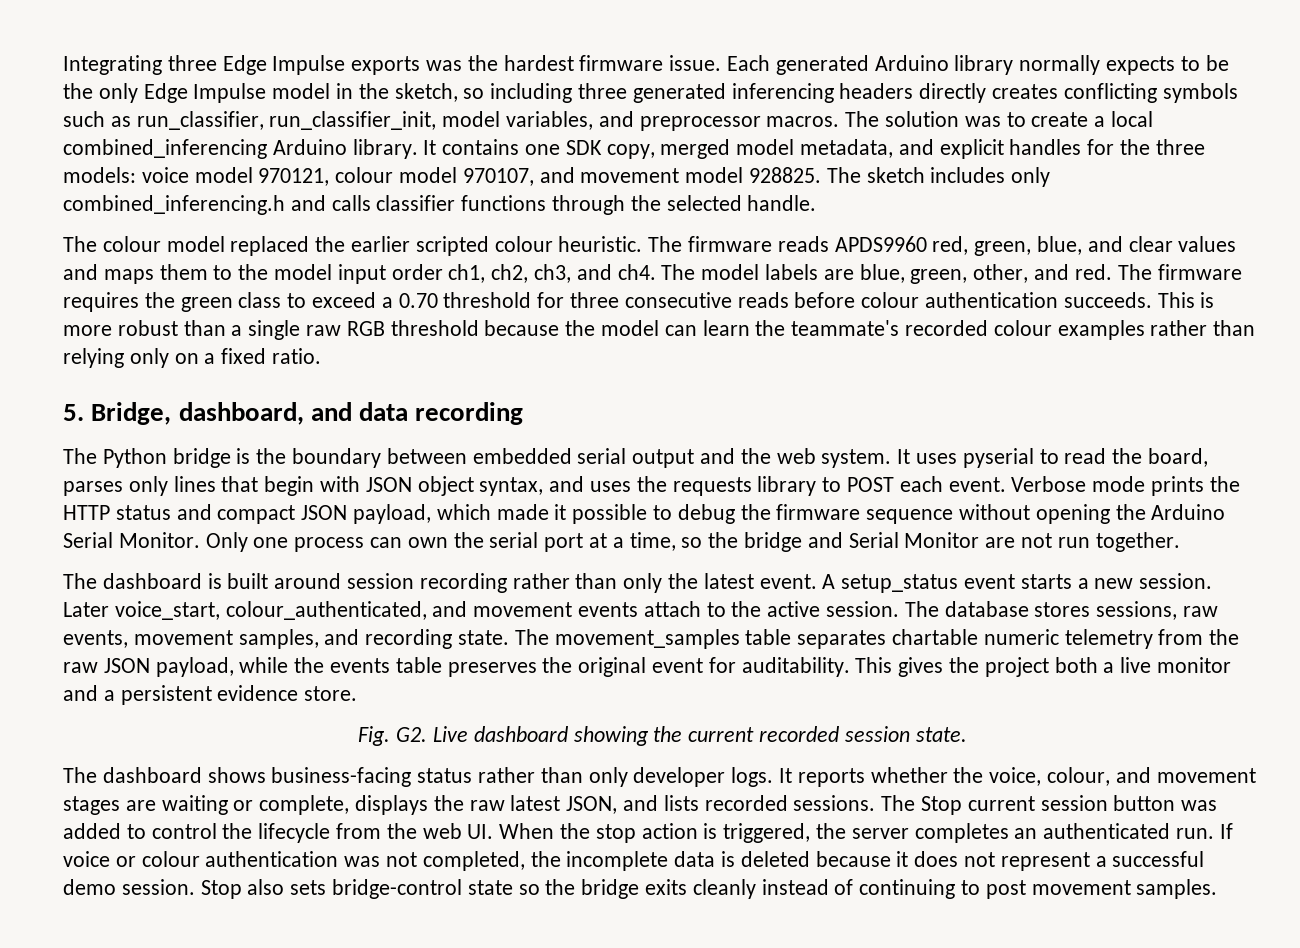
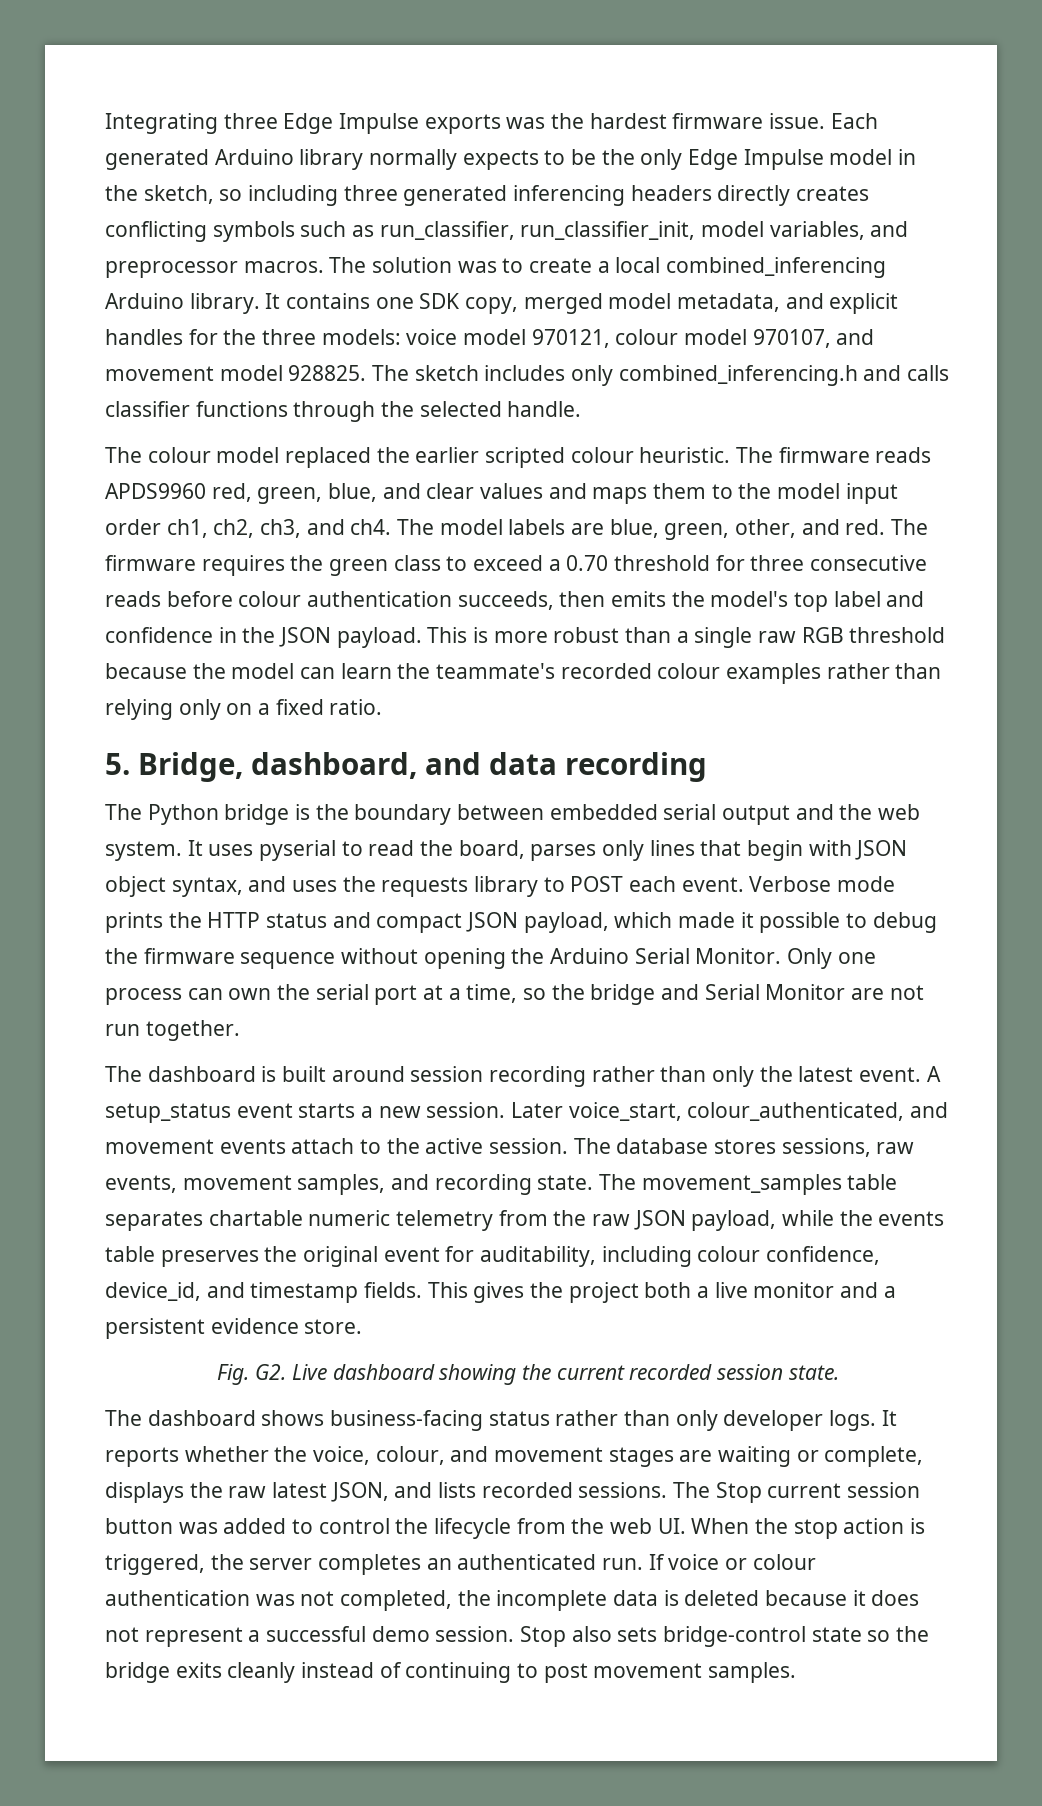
- The firmware requires the green class to exceed a 0.70 threshold for three consecutive reads before colour authentication succeeds.
+ The firmware requires the green class to exceed a 0.70 threshold for three consecutive reads before colour authentication succeeds, then emits the model's top label and confidence in the JSON payload.
- The movement_samples table separates chartable numeric telemetry from the raw JSON payload, while the events table preserves the original event for auditability.
+ The movement_samples table separates chartable numeric telemetry from the raw JSON payload, while the events table preserves the original event for auditability, including colour confidence, device_id, and timestamp fields.

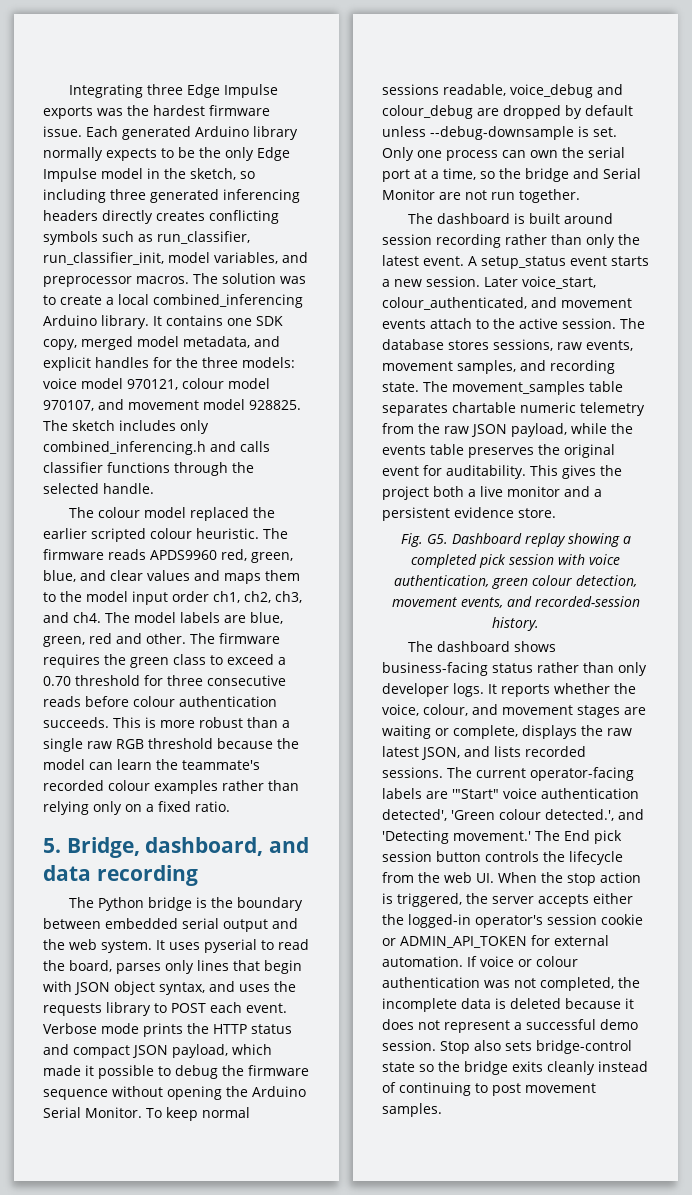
- The model labels are blue, green, other, and red.
+ The model labels are blue, green, red and other.
- The firmware requires the green class to exceed a 0.70 threshold for three consecutive reads before colour authentication succeeds, then emits the model's top label and confidence in the JSON payload.
+ The firmware requires the green class to exceed a 0.70 threshold for three consecutive reads before colour authentication succeeds.
+ To keep normal sessions readable, voice_debug and colour_debug are dropped by default unless --debug-downsample is set.
- The movement_samples table separates chartable numeric telemetry from the raw JSON payload, while the events table preserves the original event for auditability, including colour confidence, device_id, and timestamp fields.
+ The movement_samples table separates chartable numeric telemetry from the raw JSON payload, while the events table preserves the original event for auditability.
- Fig. G2. Live dashboard showing the current recorded session state.
+ Fig. G5. Dashboard replay showing a completed pick session with voice authentication, green colour detection, movement events, and recorded-session history.
- The Stop current session button was added to control the lifecycle from the web UI. When the stop action is triggered, the server completes an authenticated run.
+ The current operator-facing labels are '"Start" voice authentication detected', 'Green colour detected.', and 'Detecting movement.' The End pick session button controls the lifecycle from the web UI. When the stop action is triggered, the server accepts either the logged-in operator's session cookie or ADMIN_API_TOKEN for external automation.

